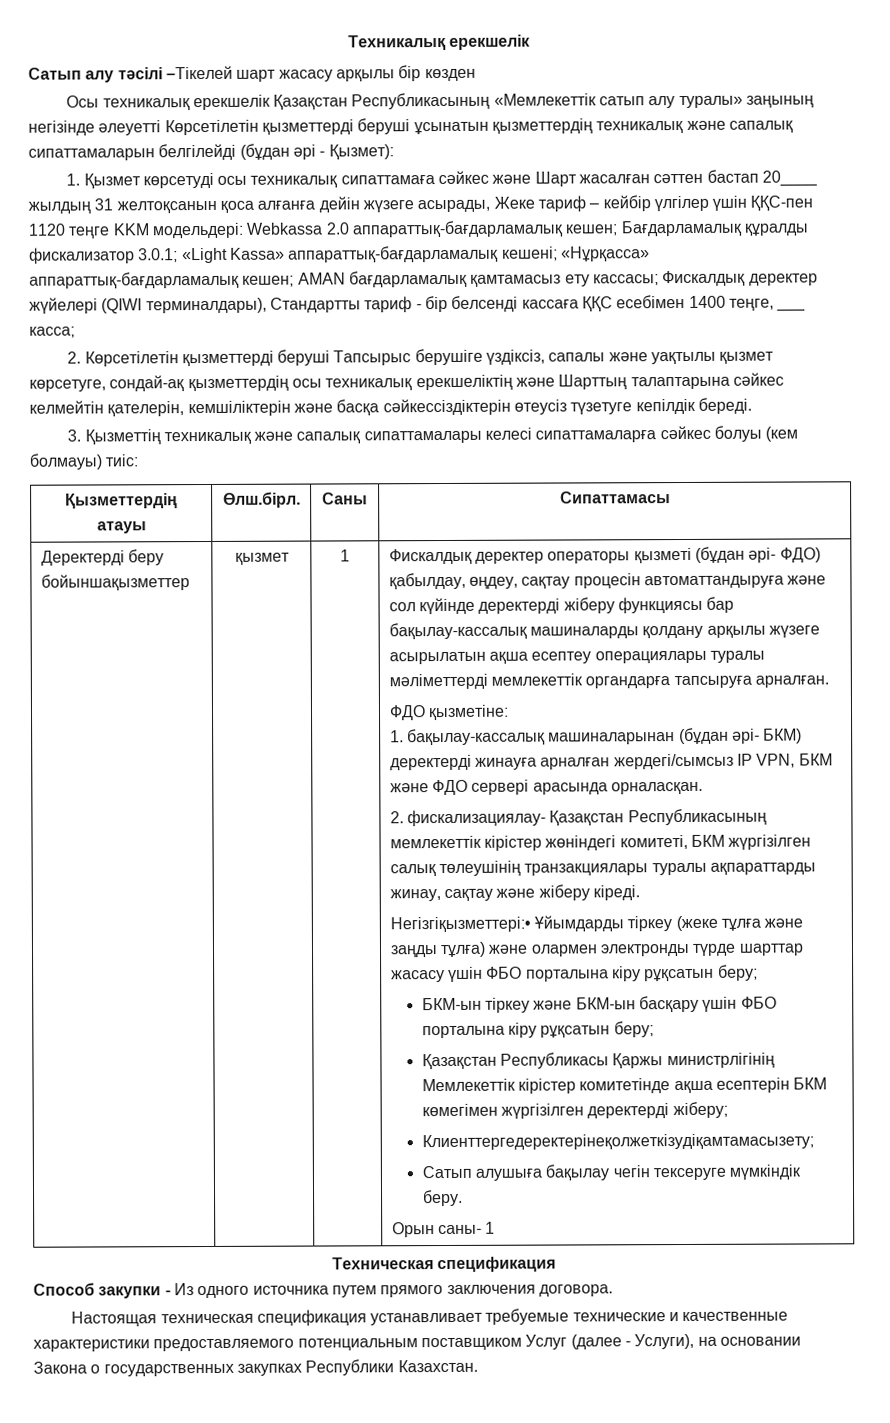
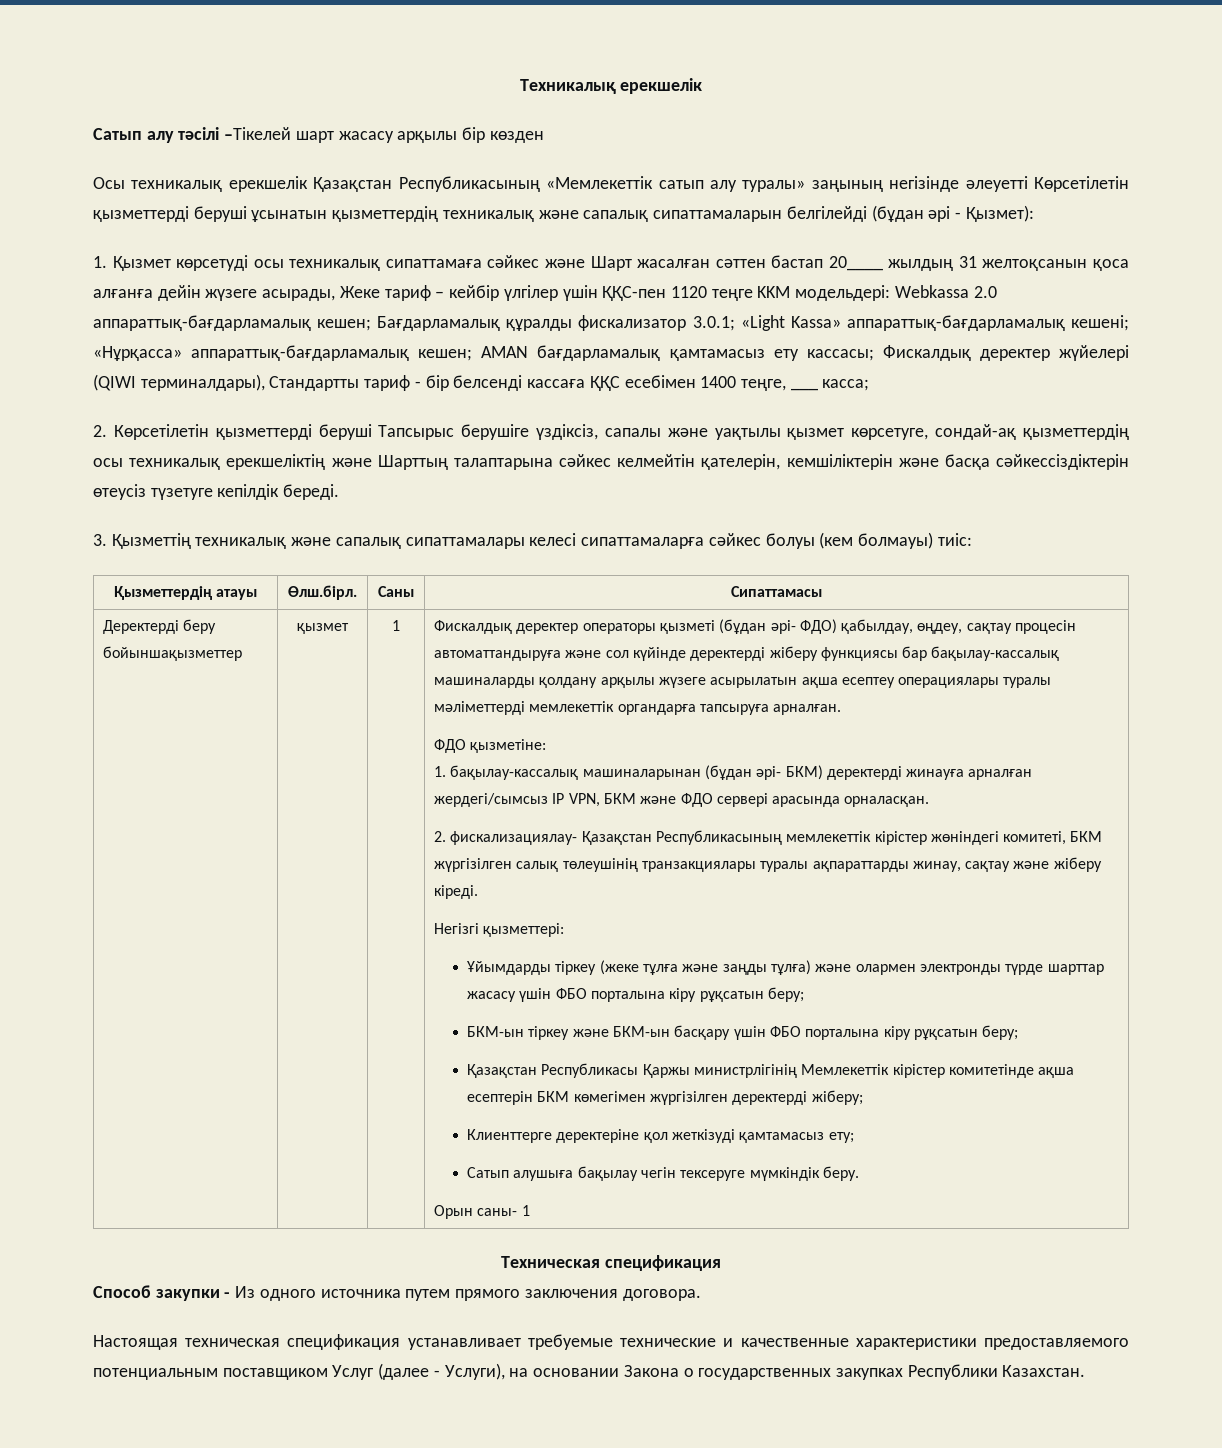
- Негізгіқызметтері:• Ұйымдарды тіркеу (жеке тұлға және заңды тұлға) және олармен электронды түрде шарттар жасасу үшін ФБО порталына кіру рұқсатын беру;
+ Негізгі қызметтері:
+ Ұйымдарды тіркеу (жеке тұлға және заңды тұлға) және олармен электронды түрде шарттар жасасу үшін ФБО порталына кіру рұқсатын беру;
- Клиенттергедеректерінеқолжеткізудіқамтамасызету;
+ Клиенттерге деректеріне қол жеткізуді қамтамасыз ету;

